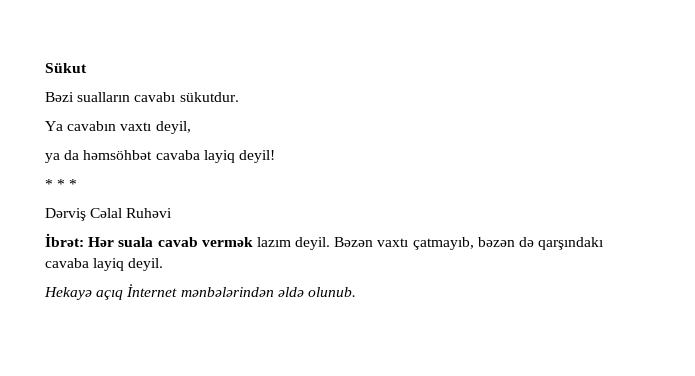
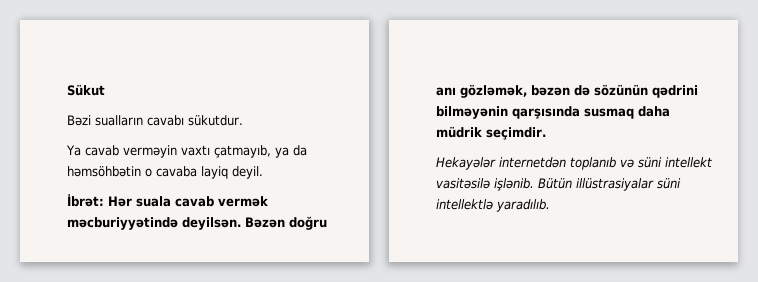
- Ya cavabın vaxtı deyil,
- ya da həmsöhbət cavaba layiq deyil!
- * * *
- Dərviş Cəlal Ruhəvi
+ Ya cavab verməyin vaxtı çatmayıb, ya da həmsöhbətin o cavaba layiq deyil.
- İbrət: Hər suala cavab vermək lazım deyil. Bəzən vaxtı çatmayıb, bəzən də qarşındakı cavaba layiq deyil.
- Hekayə açıq İnternet mənbələrindən əldə olunub.
+ İbrət: Hər suala cavab vermək məcburiyyətində deyilsən. Bəzən doğru anı gözləmək, bəzən də sözünün qədrini bilməyənin qarşısında susmaq daha müdrik seçimdir.
+ Hekayələr internetdən toplanıb və süni intellekt vasitəsilə işlənib. Bütün illüstrasiyalar süni intellektlə yaradılıb.

